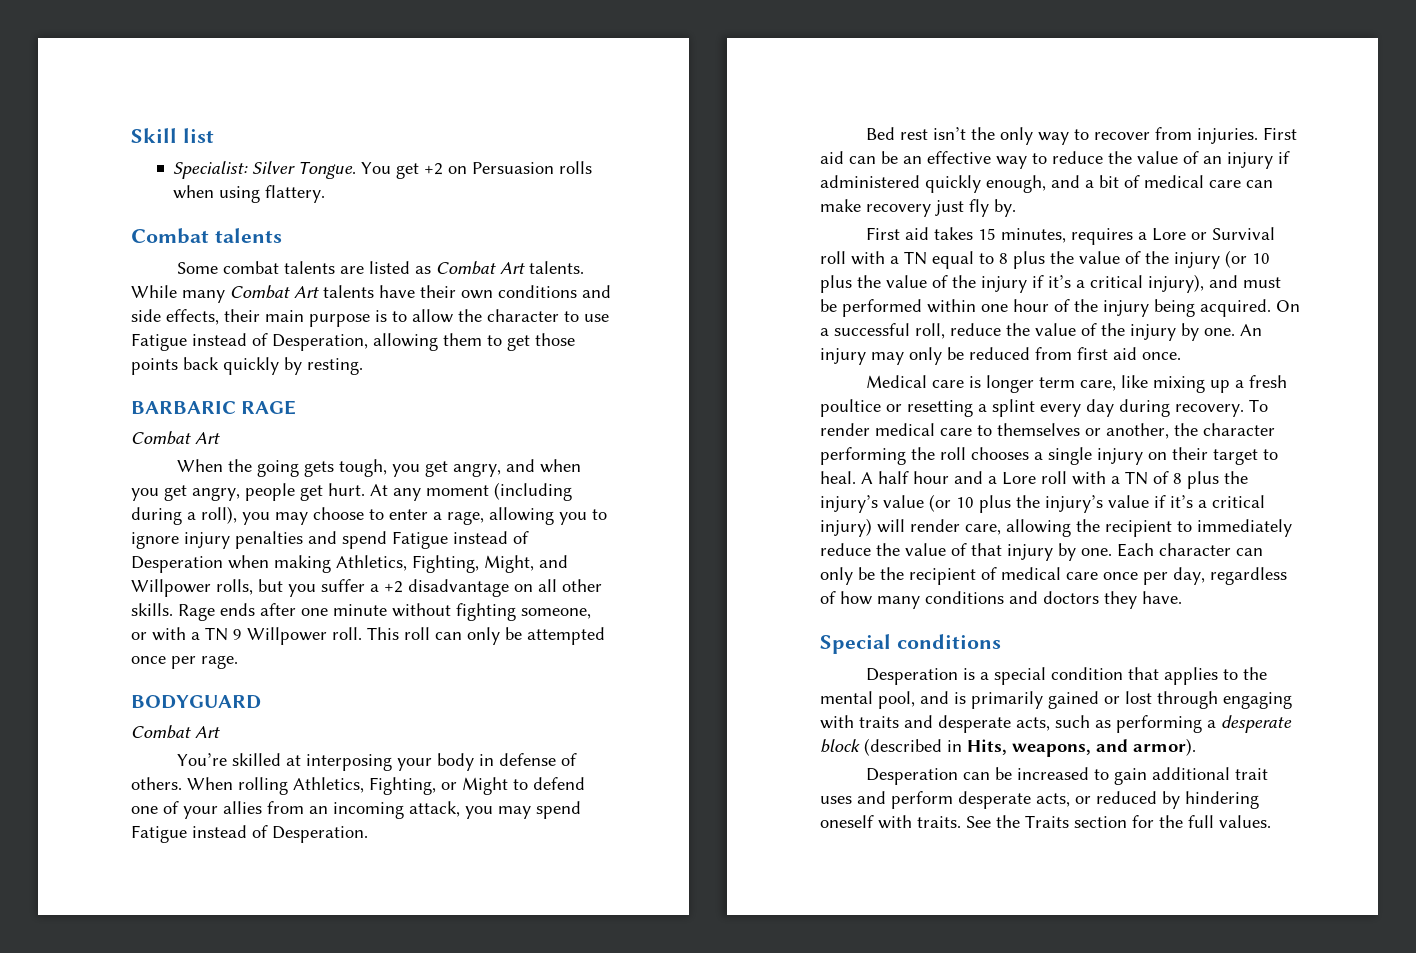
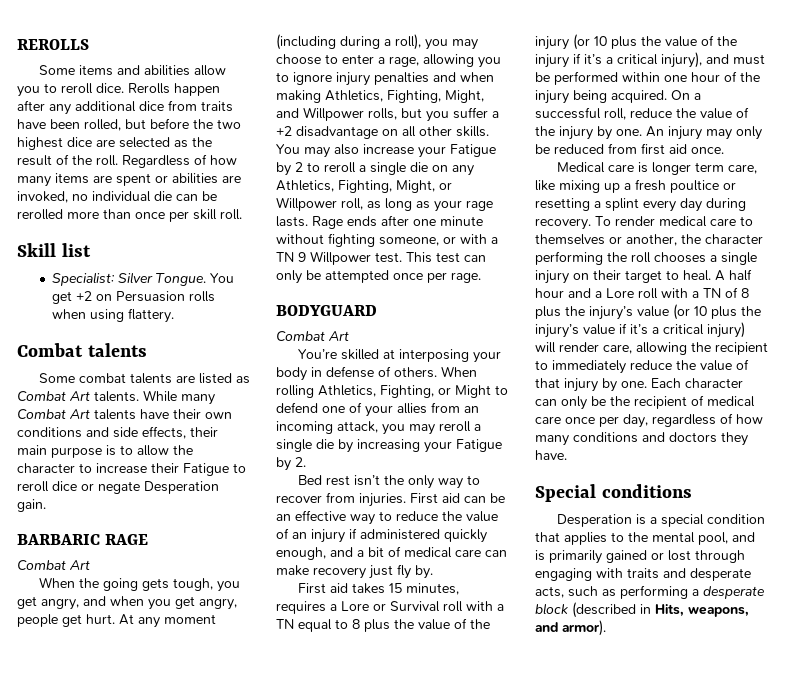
+ REROLLS
+ Some items and abilities allow you to reroll dice. Rerolls happen after any additional dice from traits have been rolled, but before the two highest dice are selected as the result of the roll. Regardless of how many items are spent or abilities are invoked, no individual die can be rerolled more than once per skill roll.
- While many Combat Art talents have their own conditions and side effects, their main purpose is to allow the character to use Fatigue instead of Desperation, allowing them to get those points back quickly by resting.
+ While many Combat Art talents have their own conditions and side effects, their main purpose is to allow the character to increase their Fatigue to reroll dice or negate Desperation gain.
- At any moment (including during a roll), you may choose to enter a rage, allowing you to ignore injury penalties and spend Fatigue instead of Desperation when making Athletics, Fighting, Might, and Willpower rolls, but you suffer a +2 disadvantage on all other skills.
+ At any moment (including during a roll), you may choose to enter a rage, allowing you to ignore injury penalties and when making Athletics, Fighting, Might, and Willpower rolls, but you suffer a +2 disadvantage on all other skills.
+ You may also increase your Fatigue by 2 to reroll a single die on any Athletics, Fighting, Might, or Willpower roll, as long as your rage lasts.
- Rage ends after one minute without fighting someone, or with a TN 9 Willpower roll. This roll can only be attempted once per rage.
+ Rage ends after one minute without fighting someone, or with a TN 9 Willpower test. This test can only be attempted once per rage.
- When rolling Athletics, Fighting, or Might to defend one of your allies from an incoming attack, you may spend Fatigue instead of Desperation.
+ When rolling Athletics, Fighting, or Might to defend one of your allies from an incoming attack, you may reroll a single die by increasing your Fatigue by 2.
- Desperation can be increased to gain additional trait uses and perform desperate acts, or reduced by hindering oneself with traits. See the Traits section for the full values.

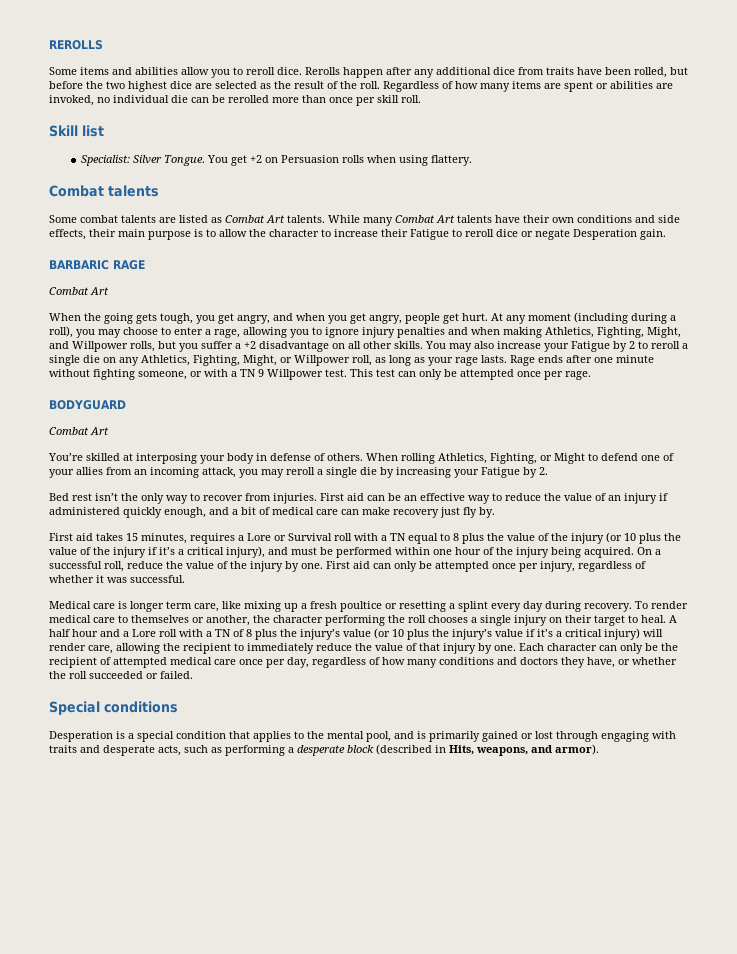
- An injury may only be reduced from first aid once.
+ First aid can only be attempted once per injury, regardless of whether it was successful.
- Each character can only be the recipient of medical care once per day, regardless of how many conditions and doctors they have.
+ Each character can only be the recipient of attempted medical care once per day, regardless of how many conditions and doctors they have, or whether the roll succeeded or failed.

